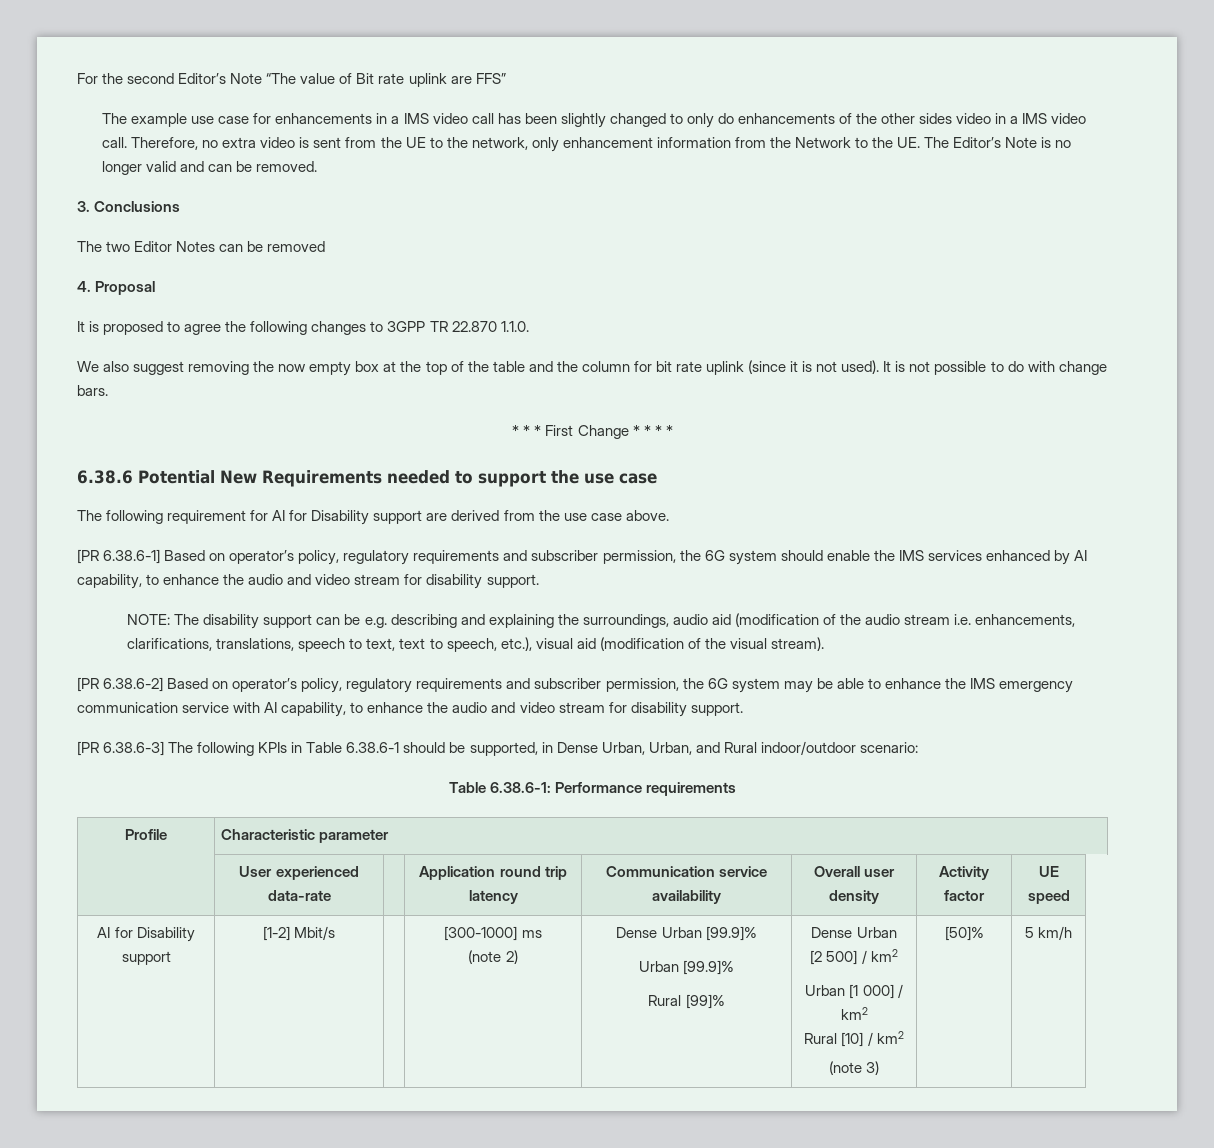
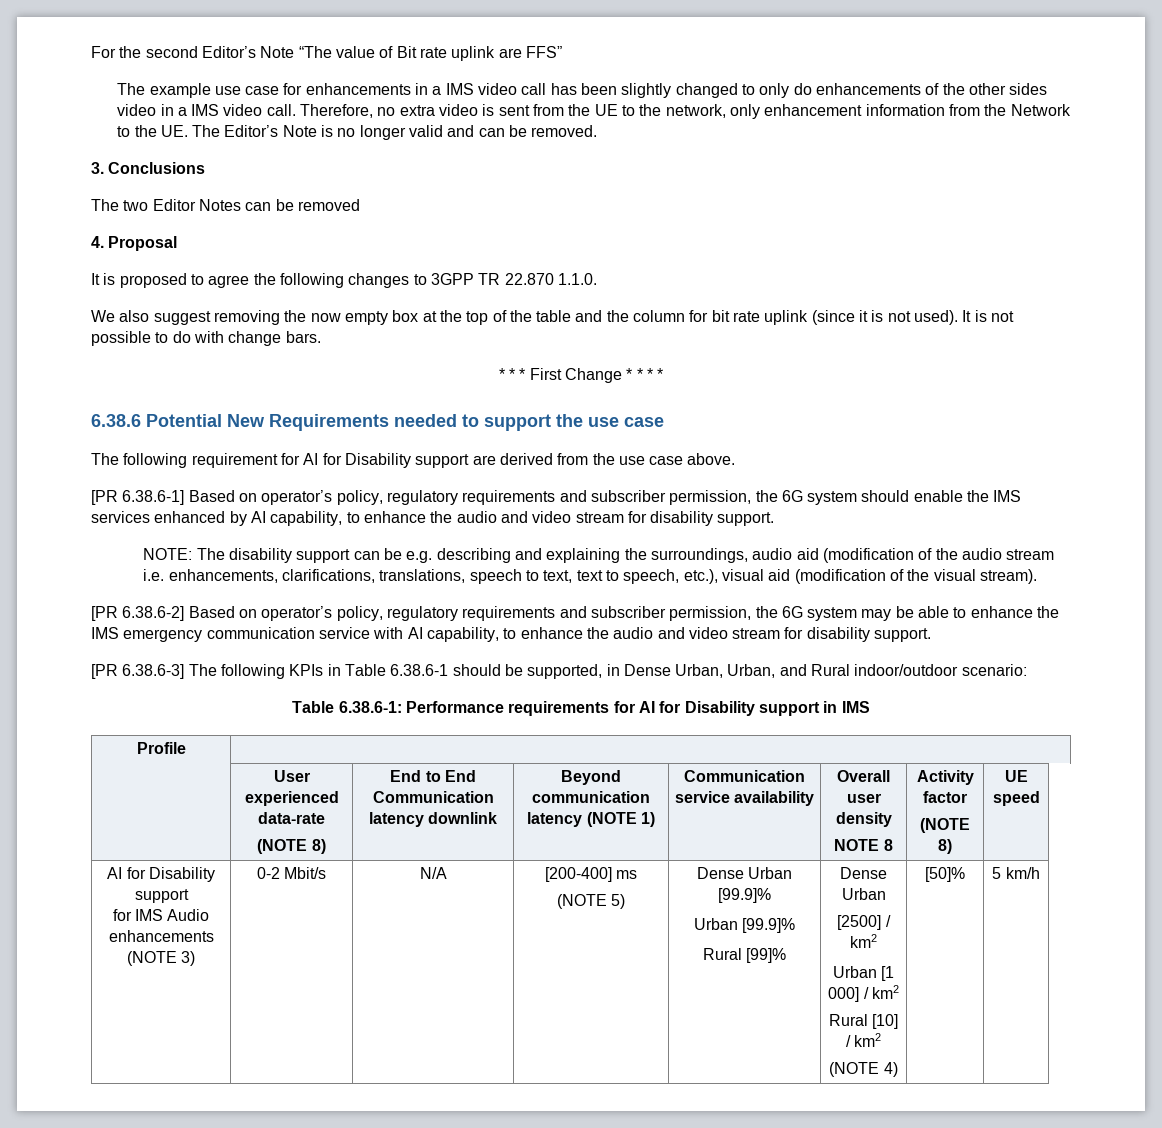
- Table 6.38.6-1: Performance requirements
+ Table 6.38.6-1: Performance requirements for AI for Disability support in IMS
- Profile | Characteristic parameter
+ Profile |
- | User experienced data-rate | | Application round trip latency | Communication service availability | Overall user density | Activity factor | UE speed
+ | User experienced data-rate
+ (NOTE 8) | End to End Communication latency downlink | Beyond communication latency (NOTE 1) | Communication service availability | Overall user density
+ NOTE 8 | Activity factor
+ (NOTE 8) | UE speed
- [1-2] Mbit/s
+ for IMS Audio enhancements (NOTE 3) | 0-2 Mbit/s
- [300-1000] ms
+ N/A | [200-400] ms
- (note 2)
+ (NOTE 5)
- [2 500] / km2
+ [2500] / km2
- (note 3)
+ (NOTE 4)

